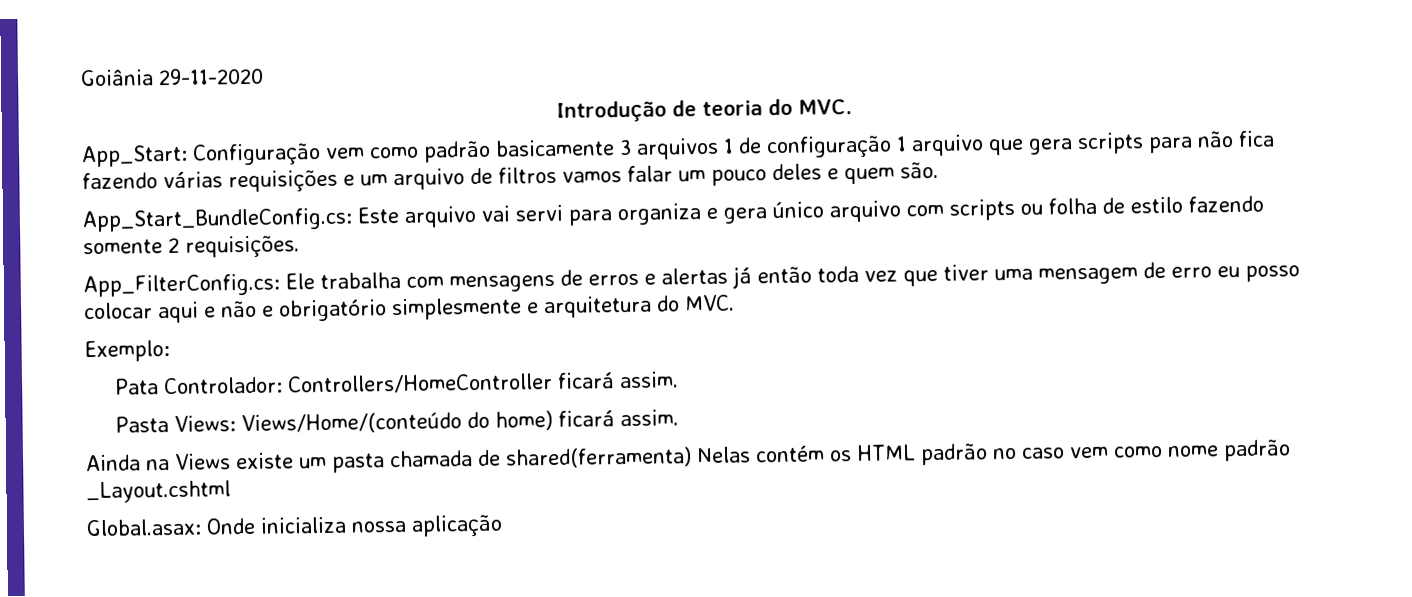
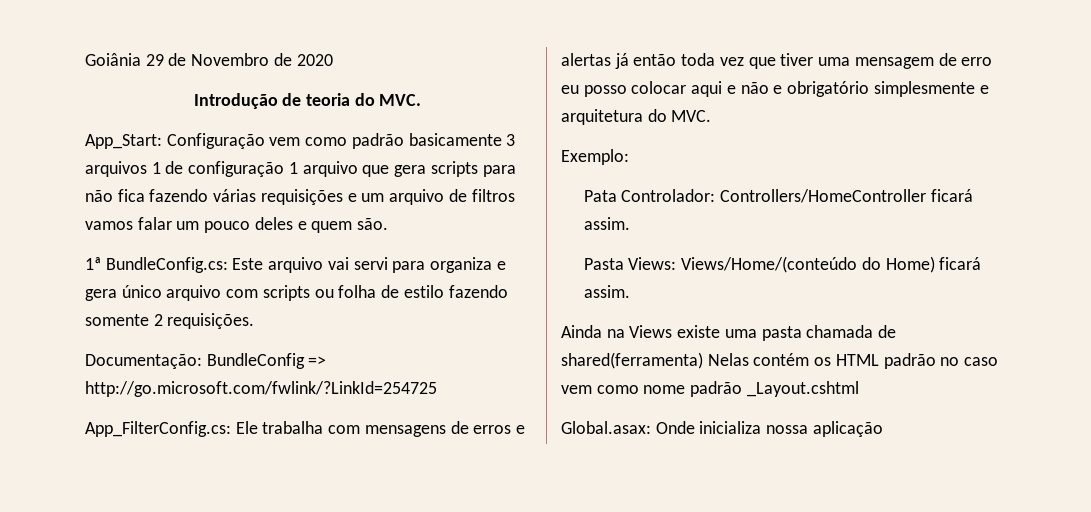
- Goiânia 29-11-2020
+ Goiânia 29 de Novembro de 2020
- App_Start_BundleConfig.cs: Este arquivo vai servi para organiza e gera único arquivo com scripts ou folha de estilo fazendo somente 2 requisições.
+ 1ª BundleConfig.cs: Este arquivo vai servi para organiza e gera único arquivo com scripts ou folha de estilo fazendo somente 2 requisições.
+ Documentação: BundleConfig => http://go.microsoft.com/fwlink/?LinkId=254725
- Pasta Views: Views/Home/(conteúdo do home) ficará assim.
+ Pasta Views: Views/Home/(conteúdo do Home) ficará assim.
- Ainda na Views existe um pasta chamada de shared(ferramenta) Nelas contém os HTML padrão no caso vem como nome padrão _Layout.cshtml
+ Ainda na Views existe uma pasta chamada de shared(ferramenta) Nelas contém os HTML padrão no caso vem como nome padrão _Layout.cshtml

